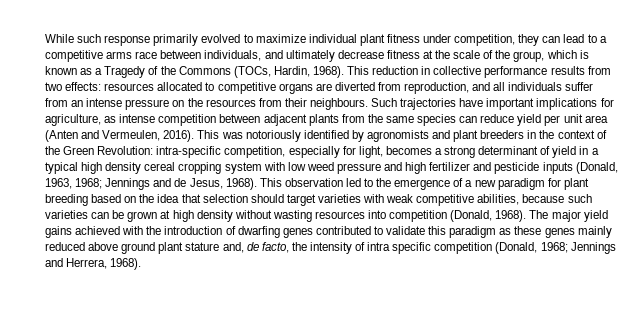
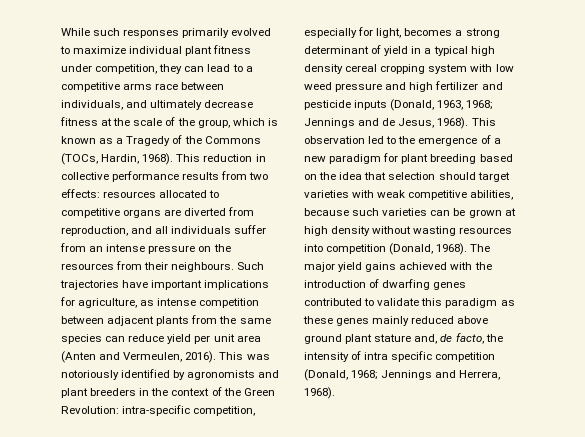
- While such response primarily evolved to maximize individual plant fitness under competition, they can lead to a competitive arms race between individuals, and ultimately decrease fitness at the scale of the group, which is known as a Tragedy of the Commons (TOCs, Hardin, 1968).
+ While such responses primarily evolved to maximize individual plant fitness under competition, they can lead to a competitive arms race between individuals, and ultimately decrease fitness at the scale of the group, which is known as a Tragedy of the Commons (TOCs, Hardin, 1968).

